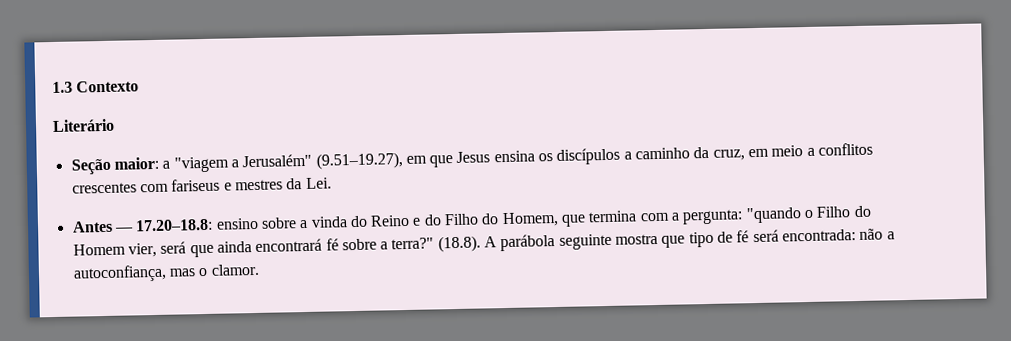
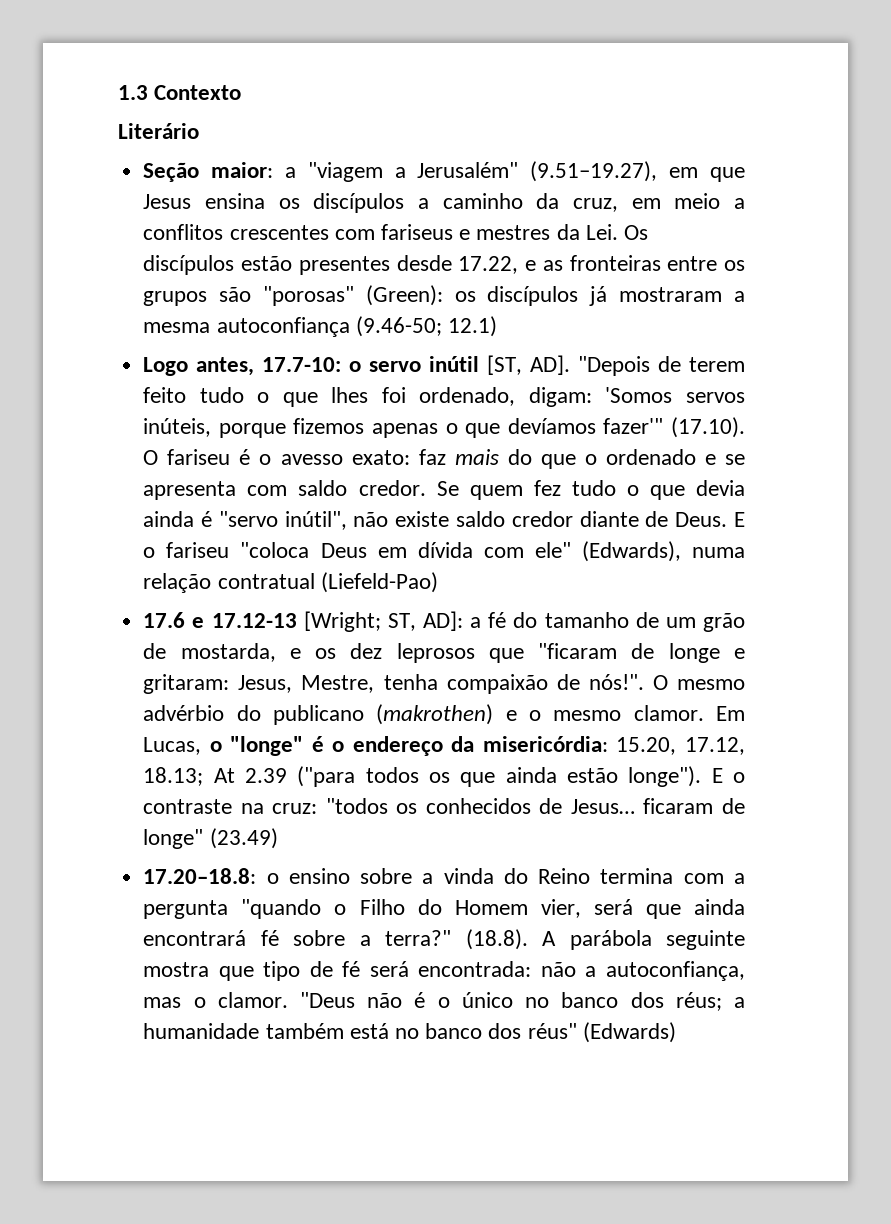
- Seção maior: a "viagem a Jerusalém" (9.51–19.27), em que Jesus ensina os discípulos a caminho da cruz, em meio a conflitos crescentes com fariseus e mestres da Lei.
- Antes — 17.20–18.8: ensino sobre a vinda do Reino e do Filho do Homem, que termina com a pergunta: "quando o Filho do Homem vier, será que ainda encontrará fé sobre a terra?"
+ Seção maior: a "viagem a Jerusalém" (9.51–19.27), em que Jesus ensina os discípulos a caminho da cruz, em meio a conflitos crescentes com fariseus e mestres da Lei. Os discípulos estão presentes desde 17.22, e as fronteiras entre os grupos são "porosas" (Green): os discípulos já mostraram a mesma autoconfiança (9.46-50; 12.1)
+ Logo antes, 17.7-10: o servo inútil [ST, AD]. "Depois de terem feito tudo o que lhes foi ordenado, digam: 'Somos servos inúteis, porque fizemos apenas o que devíamos fazer'" (17.10). O fariseu é o avesso exato: faz mais do que o ordenado e se apresenta com saldo credor. Se quem fez tudo o que devia ainda é "servo inútil", não existe saldo credor diante de Deus. E o fariseu "coloca Deus em dívida com ele" (Edwards), numa relação contratual (Liefeld-Pao)
+ 17.6 e 17.12-13 [Wright; ST, AD]: a fé do tamanho de um grão de mostarda, e os dez leprosos que "ficaram de longe e gritaram: Jesus, Mestre, tenha compaixão de nós!". O mesmo advérbio do publicano (makrothen) e o mesmo clamor. Em Lucas, o "longe" é o endereço da misericórdia: 15.20, 17.12, 18.13; At 2.39 ("para todos os que ainda estão longe"). E o contraste na cruz: "todos os conhecidos de Jesus… ficaram de longe" (23.49)
+ 17.20–18.8: o ensino sobre a vinda do Reino termina com a pergunta "quando o Filho do Homem vier, será que ainda encontrará fé sobre a terra?"
+ "Deus não é o único no banco dos réus; a humanidade também está no banco dos réus" (Edwards)

